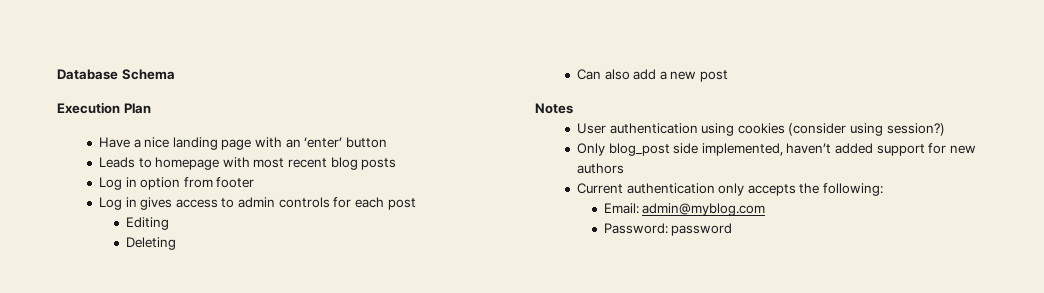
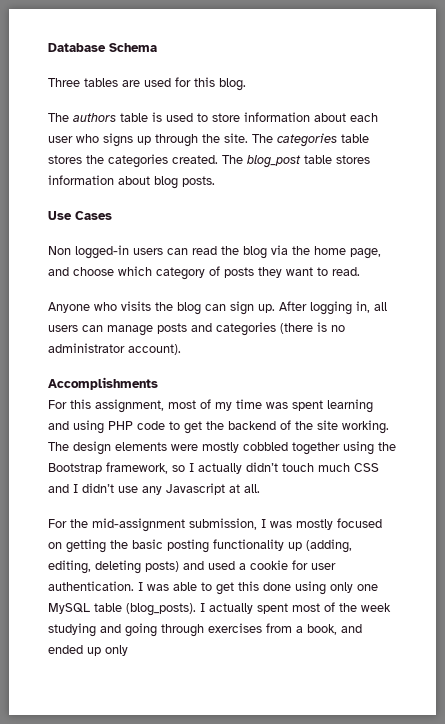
- Execution Plan
- Have a nice landing page with an ‘enter’ button
- Leads to homepage with most recent blog posts
- Log in option from footer
- Log in gives access to admin controls for each post
- Editing
- Deleting
- Can also add a new post
- Notes
- User authentication using cookies (consider using session?)
- Only blog_post side implemented, haven’t added support for new authors
- Current authentication only accepts the following:
- Email: admin@myblog.com
- Password: password
+ Three tables are used for this blog.
+ The authors table is used to store information about each user who signs up through the site. The categories table stores the categories created. The blog_post table stores information about blog posts.
+ Use Cases
+ Non logged-in users can read the blog via the home page, and choose which category of posts they want to read.
+ Anyone who visits the blog can sign up. After logging in, all users can manage posts and categories (there is no administrator account).
+ Accomplishments
+ For this assignment, most of my time was spent learning and using PHP code to get the backend of the site working. The design elements were mostly cobbled together using the Bootstrap framework, so I actually didn’t touch much CSS and I didn’t use any Javascript at all.
+ For the mid-assignment submission, I was mostly focused on getting the basic posting functionality up (adding, editing, deleting posts) and used a cookie for user authentication. I was able to get this done using only one MySQL table (blog_posts). I actually spent most of the week studying and going through exercises from a book, and ended up only

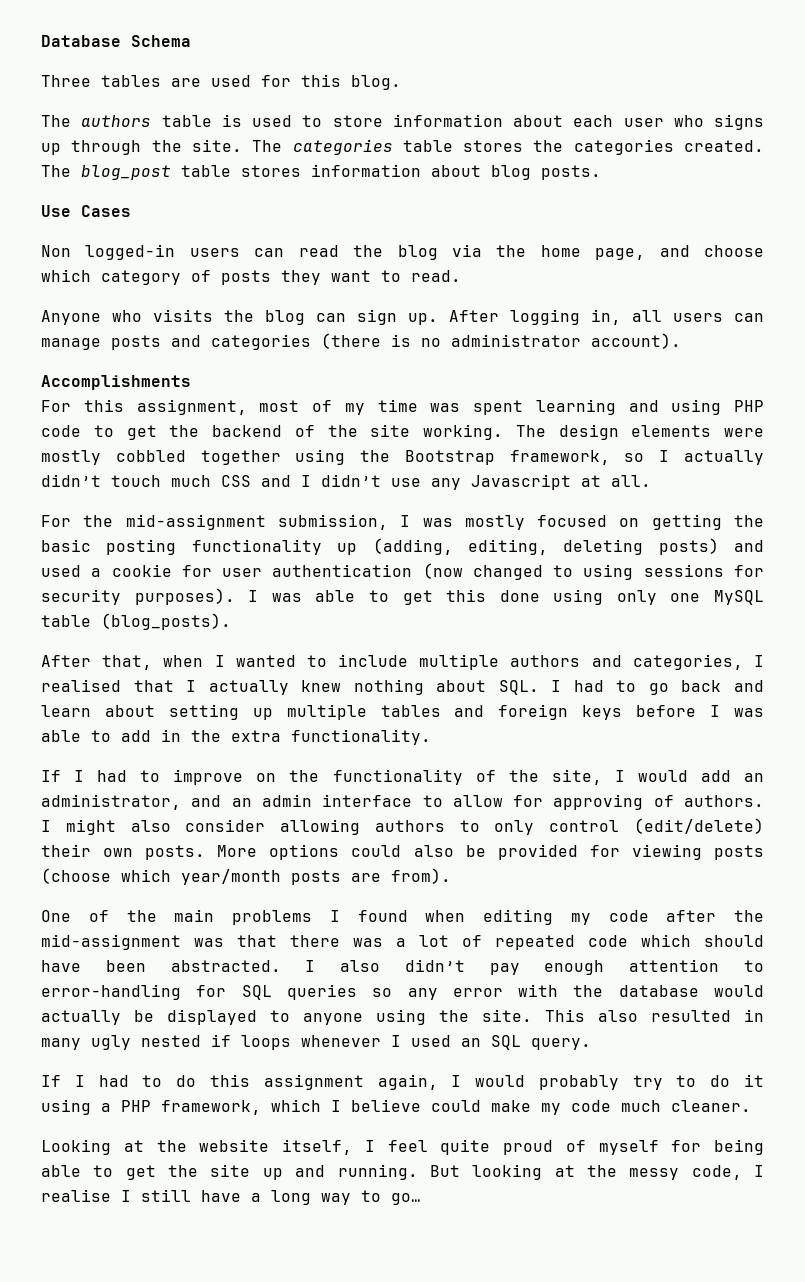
- For the mid-assignment submission, I was mostly focused on getting the basic posting functionality up (adding, editing, deleting posts) and used a cookie for user authentication.
+ For the mid-assignment submission, I was mostly focused on getting the basic posting functionality up (adding, editing, deleting posts) and used a cookie for user authentication (now changed to using sessions for security purposes).
- I was able to get this done using only one MySQL table (blog_posts). I actually spent most of the week studying and going through exercises from a book, and ended up only
+ I was able to get this done using only one MySQL table (blog_posts).
+ After that, when I wanted to include multiple authors and categories, I realised that I actually knew nothing about SQL. I had to go back and learn about setting up multiple tables and foreign keys before I was able to add in the extra functionality.
+ If I had to improve on the functionality of the site, I would add an administrator, and an admin interface to allow for approving of authors. I might also consider allowing authors to only control (edit/delete) their own posts. More options could also be provided for viewing posts (choose which year/month posts are from).
+ One of the main problems I found when editing my code after the mid-assignment was that there was a lot of repeated code which should have been abstracted. I also didn’t pay enough attention to error-handling for SQL queries so any error with the database would actually be displayed to anyone using the site. This also resulted in many ugly nested if loops whenever I used an SQL query.
+ If I had to do this assignment again, I would probably try to do it using a PHP framework, which I believe could make my code much cleaner.
+ Looking at the website itself, I feel quite proud of myself for being able to get the site up and running. But looking at the messy code, I realise I still have a long way to go…

